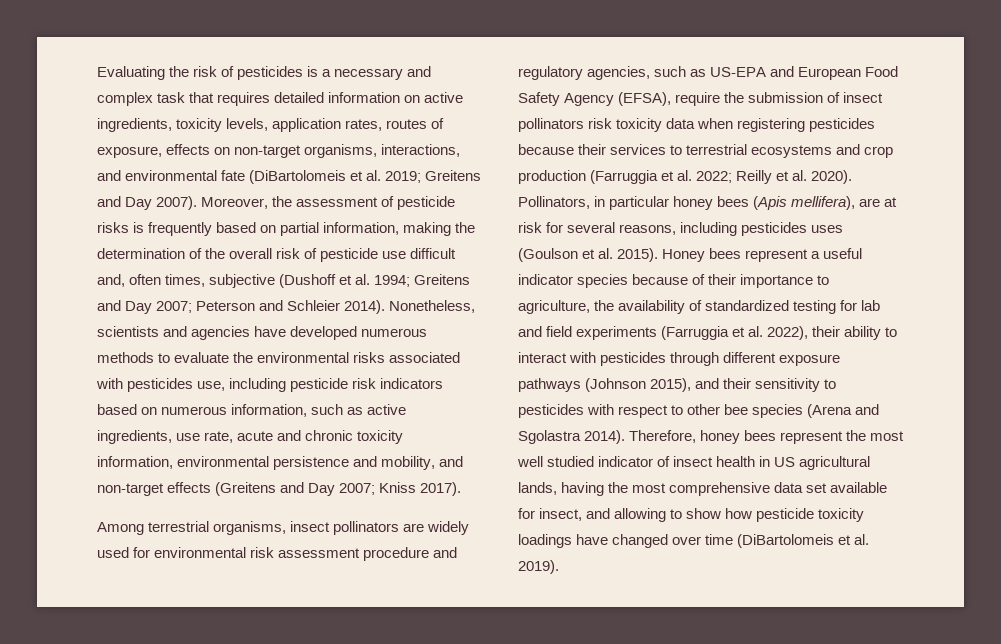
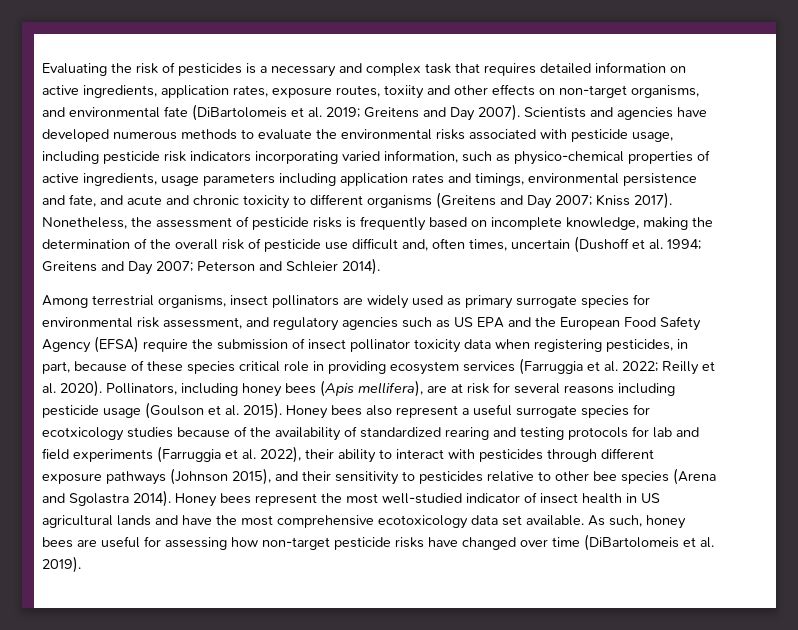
- Evaluating the risk of pesticides is a necessary and complex task that requires detailed information on active ingredients, toxicity levels, application rates, routes of exposure, effects on non-target organisms, interactions, and environmental fate (DiBartolomeis et al. 2019; Greitens and Day 2007).
+ Evaluating the risk of pesticides is a necessary and complex task that requires detailed information on active ingredients, application rates, exposure routes, toxiity and other effects on non-target organisms, and environmental fate (DiBartolomeis et al. 2019; Greitens and Day 2007).
- Moreover, the assessment of pesticide risks is frequently based on partial information, making the determination of the overall risk of pesticide use difficult and, often times, subjective (Dushoff et al. 1994; Greitens and Day 2007; Peterson and Schleier 2014). Nonetheless, scientists and agencies have developed numerous methods to evaluate the environmental risks associated with pesticides use, including pesticide risk indicators based on numerous information, such as active ingredients, use rate, acute and chronic toxicity information, environmental persistence and mobility, and non-target effects (Greitens and Day 2007; Kniss 2017).
+ Scientists and agencies have developed numerous methods to evaluate the environmental risks associated with pesticide usage, including pesticide risk indicators incorporating varied information, such as physico-chemical properties of active ingredients, usage parameters including application rates and timings, environmental persistence and fate, and acute and chronic toxicity to different organisms (Greitens and Day 2007; Kniss 2017). Nonetheless, the assessment of pesticide risks is frequently based on incomplete knowledge, making the determination of the overall risk of pesticide use difficult and, often times, uncertain (Dushoff et al. 1994; Greitens and Day 2007; Peterson and Schleier 2014).
- Among terrestrial organisms, insect pollinators are widely used for environmental risk assessment procedure and regulatory agencies, such as US-EPA and European Food Safety Agency (EFSA), require the submission of insect pollinators risk toxicity data when registering pesticides because their services to terrestrial ecosystems and crop production (Farruggia et al. 2022; Reilly et al. 2020).
+ Among terrestrial organisms, insect pollinators are widely used as primary surrogate species for environmental risk assessment, and regulatory agencies such as US EPA and the European Food Safety Agency (EFSA) require the submission of insect pollinator toxicity data when registering pesticides, in part, because of these species critical role in providing ecosystem services (Farruggia et al. 2022; Reilly et al. 2020).
- Pollinators, in particular honey bees (Apis mellifera), are at risk for several reasons, including pesticides uses (Goulson et al. 2015).
+ Pollinators, including honey bees (Apis mellifera), are at risk for several reasons including pesticide usage (Goulson et al. 2015).
- Honey bees represent a useful indicator species because of their importance to agriculture, the availability of standardized testing for lab and field experiments (Farruggia et al. 2022), their ability to interact with pesticides through different exposure pathways (Johnson 2015), and their sensitivity to pesticides with respect to other bee species (Arena and Sgolastra 2014).
+ Honey bees also represent a useful surrogate species for ecotxicology studies because of the availability of standardized rearing and testing protocols for lab and field experiments (Farruggia et al. 2022), their ability to interact with pesticides through different exposure pathways (Johnson 2015), and their sensitivity to pesticides relative to other bee species (Arena and Sgolastra 2014).
- Therefore, honey bees represent the most well studied indicator of insect health in US agricultural lands, having the most comprehensive data set available for insect, and allowing to show how pesticide toxicity loadings have changed over time (DiBartolomeis et al. 2019).
+ Honey bees represent the most well-studied indicator of insect health in US agricultural lands and have the most comprehensive ecotoxicology data set available. As such, honey bees are useful for assessing how non-target pesticide risks have changed over time (DiBartolomeis et al. 2019).

